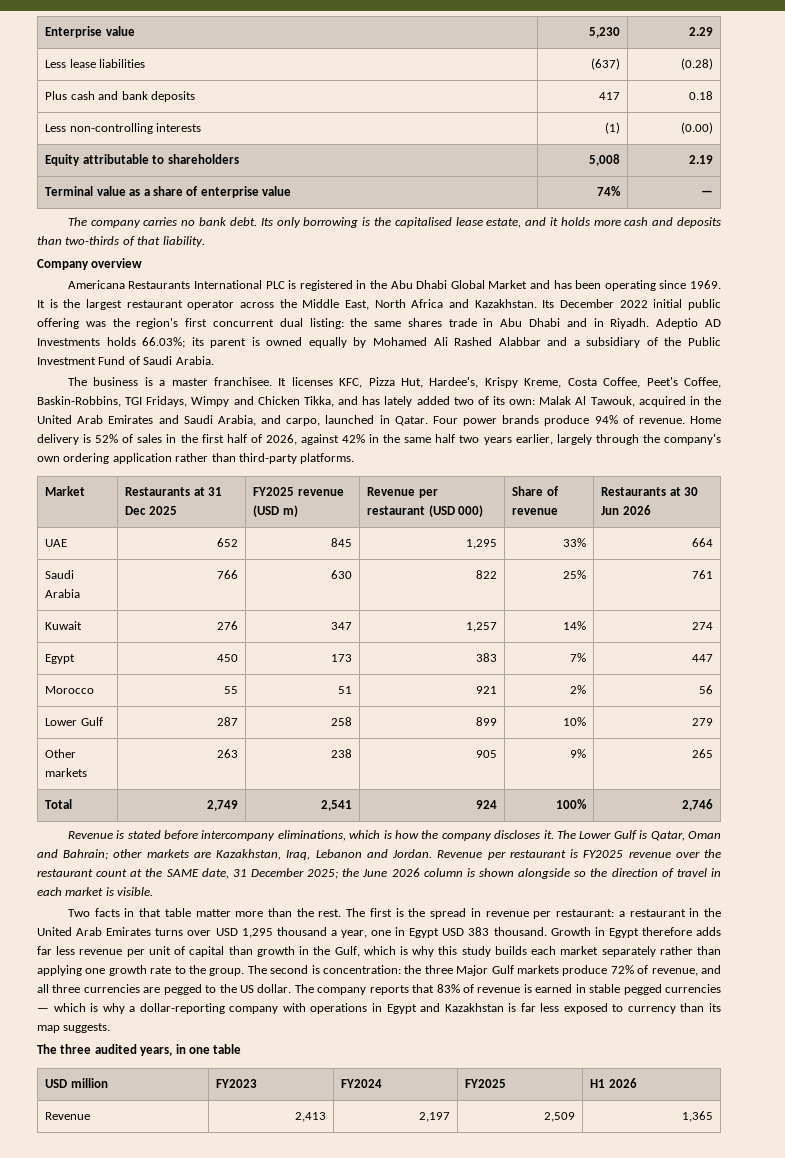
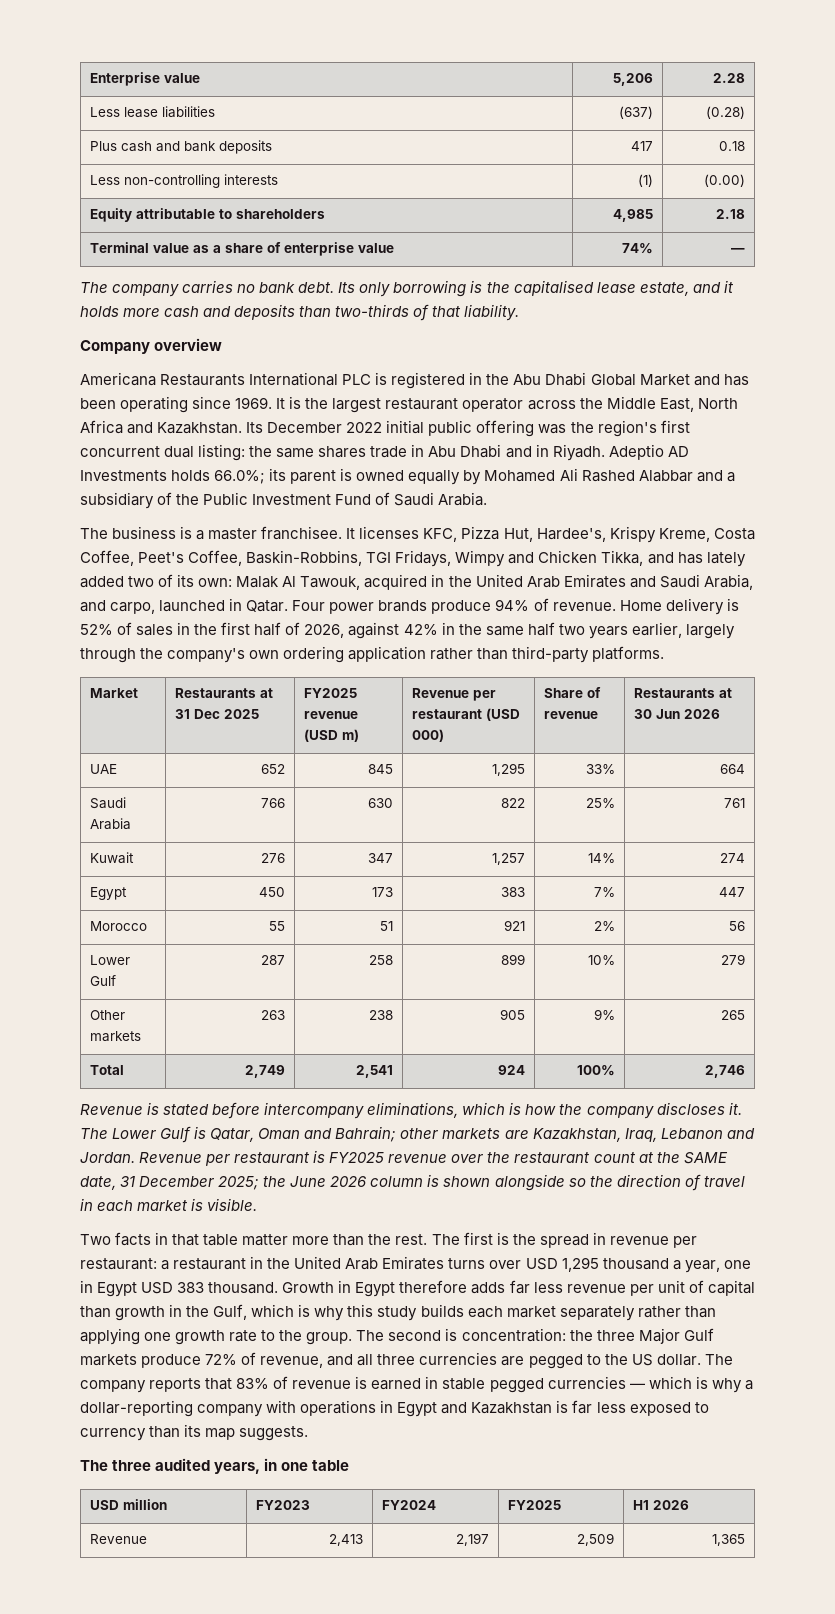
- Enterprise value | 5,230 | 2.29
+ Enterprise value | 5,206 | 2.28
- Equity attributable to shareholders | 5,008 | 2.19
+ Equity attributable to shareholders | 4,985 | 2.18
- Adeptio AD Investments holds 66.03%; its parent is owned equally by Mohamed Ali Rashed Alabbar and a subsidiary of the Public Investment Fund of Saudi Arabia.
+ Adeptio AD Investments holds 66.0%; its parent is owned equally by Mohamed Ali Rashed Alabbar and a subsidiary of the Public Investment Fund of Saudi Arabia.

